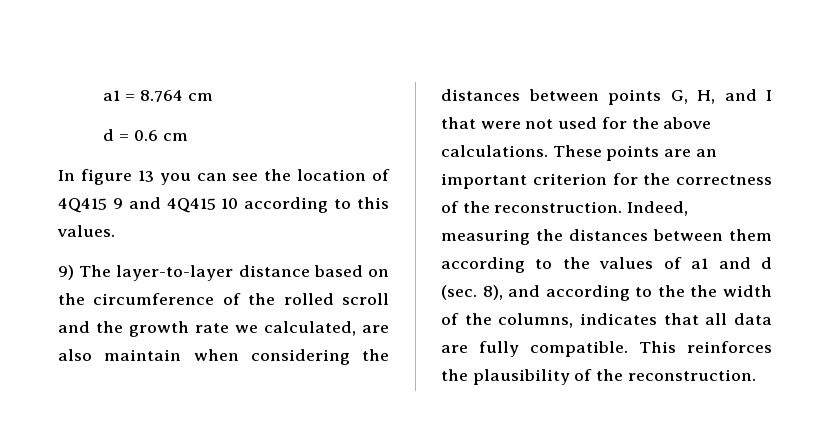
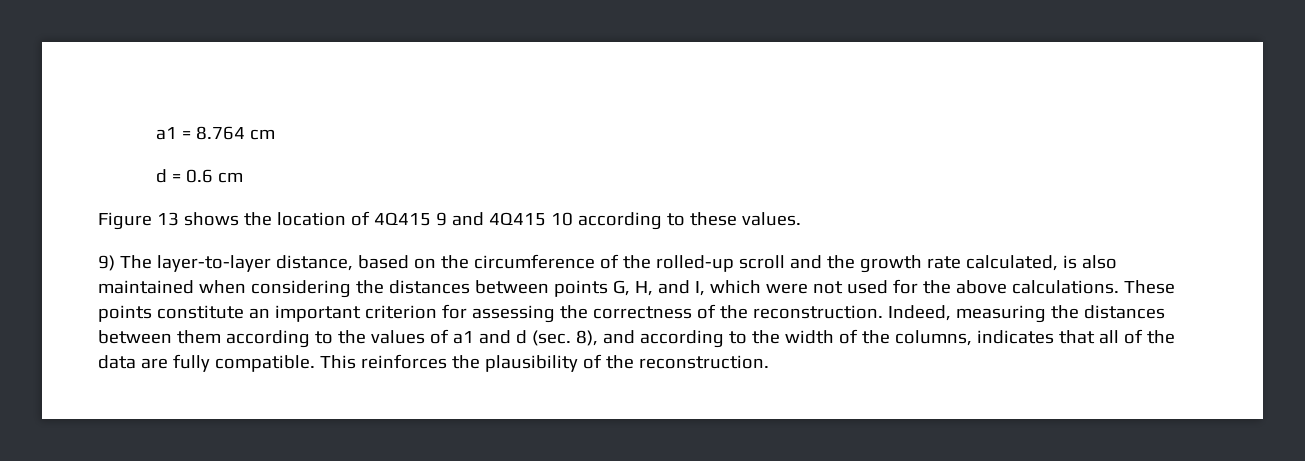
- In figure 13 you can see the location of 4Q415 9 and 4Q415 10 according to this values.
+ Figure 13 shows the location of 4Q415 9 and 4Q415 10 according to these values.
- 9) The layer-to-layer distance based on the circumference of the rolled scroll and the growth rate we calculated, are also maintain when considering the distances between points G, H, and I that were not used for the above calculations.
+ 9) The layer-to-layer distance, based on the circumference of the rolled-up scroll and the growth rate calculated, is also maintained when considering the distances between points G, H, and I, which were not used for the above calculations.
- These points are an important criterion for the correctness of the reconstruction.
+ These points constitute an important criterion for assessing the correctness of the reconstruction.
- Indeed, measuring the distances between them according to the values of a1 and d (sec. 8), and according to the the width of the columns, indicates that all data are fully compatible.
+ Indeed, measuring the distances between them according to the values of a1 and d (sec. 8), and according to the width of the columns, indicates that all of the data are fully compatible.

